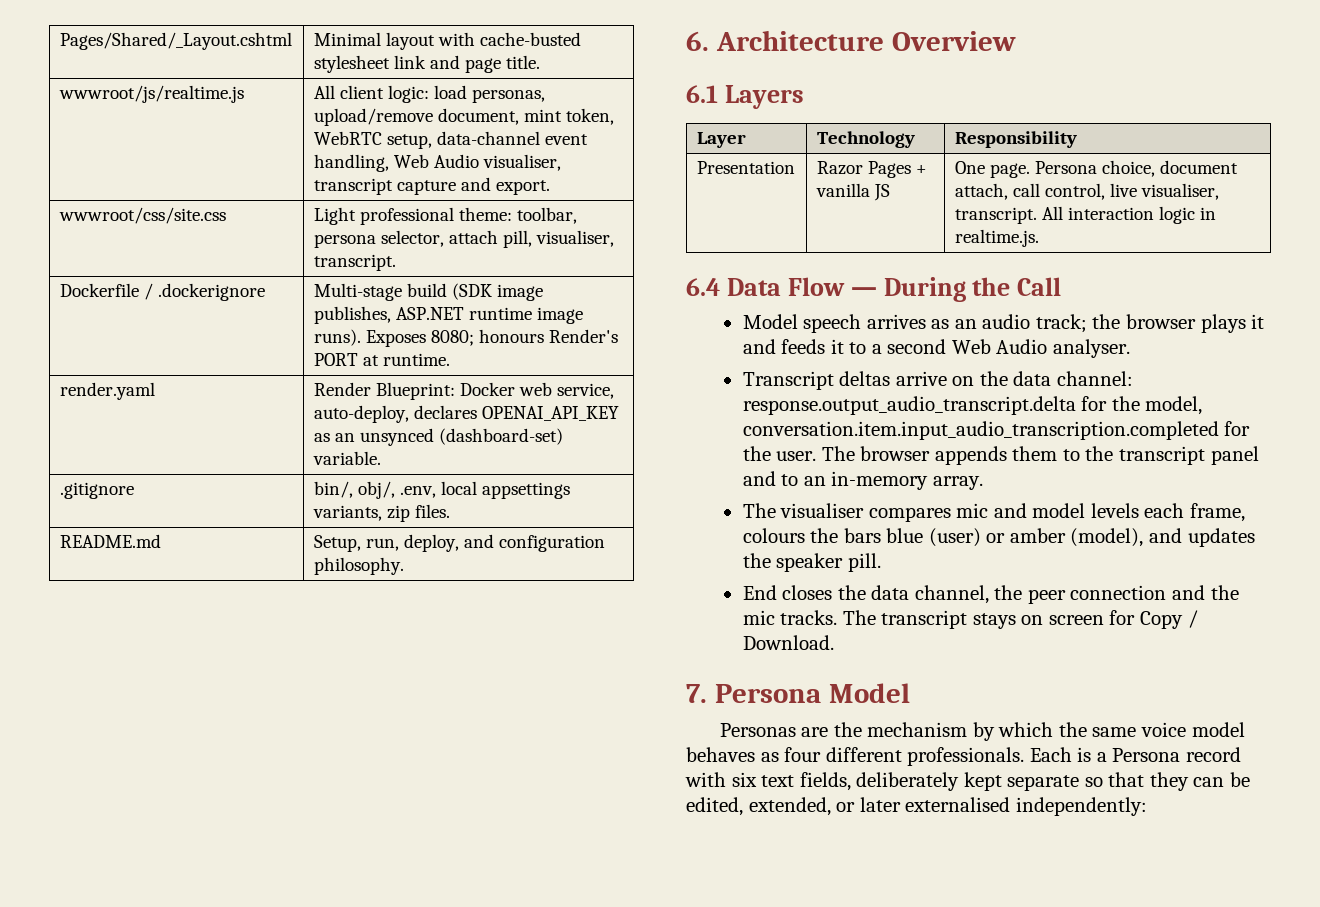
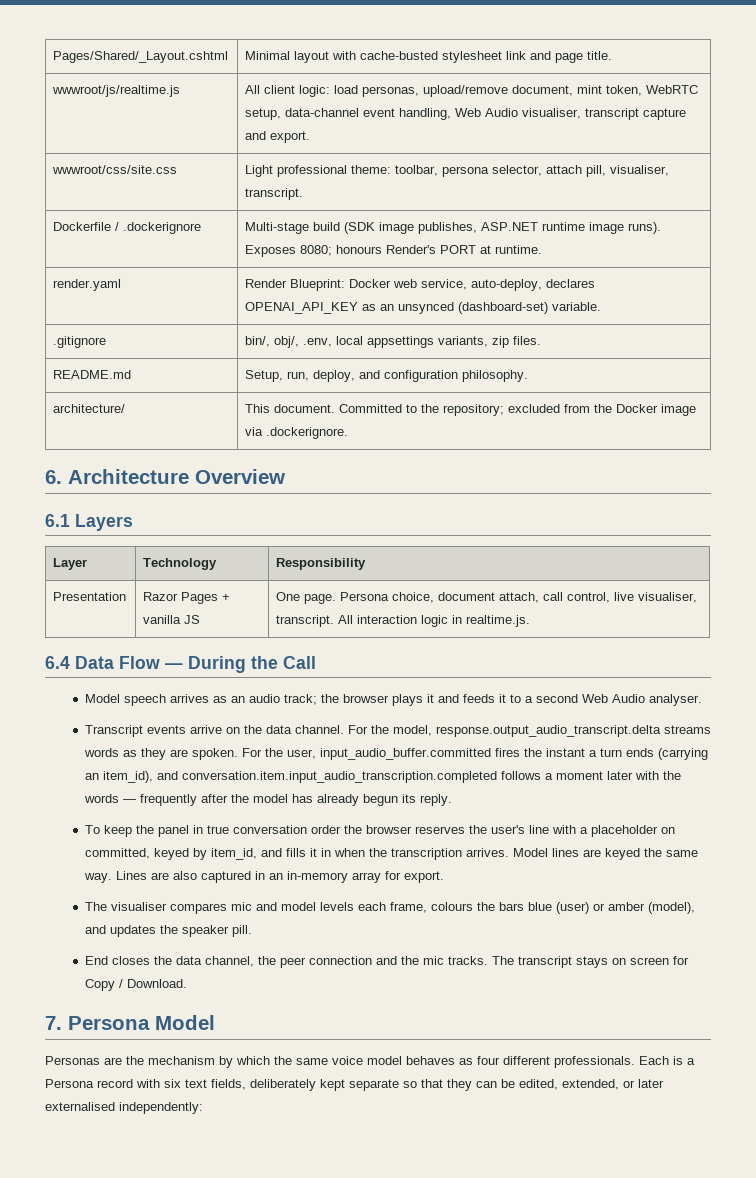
+ architecture/ | This document. Committed to the repository; excluded from the Docker image via .dockerignore.
- Transcript deltas arrive on the data channel: response.output_audio_transcript.delta for the model, conversation.item.input_audio_transcription.completed for the user. The browser appends them to the transcript panel and to an in-memory array.
+ Transcript events arrive on the data channel. For the model, response.output_audio_transcript.delta streams words as they are spoken. For the user, input_audio_buffer.committed fires the instant a turn ends (carrying an item_id), and conversation.item.input_audio_transcription.completed follows a moment later with the words — frequently after the model has already begun its reply.
+ To keep the panel in true conversation order the browser reserves the user's line with a placeholder on committed, keyed by item_id, and fills it in when the transcription arrives. Model lines are keyed the same way. Lines are also captured in an in-memory array for export.

